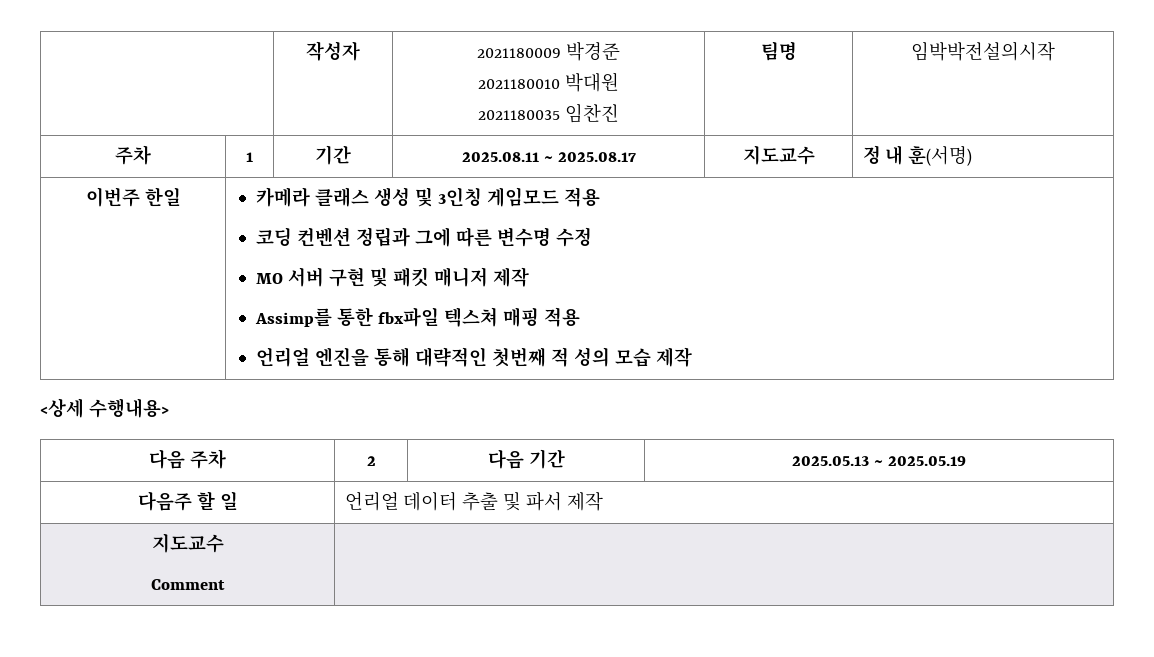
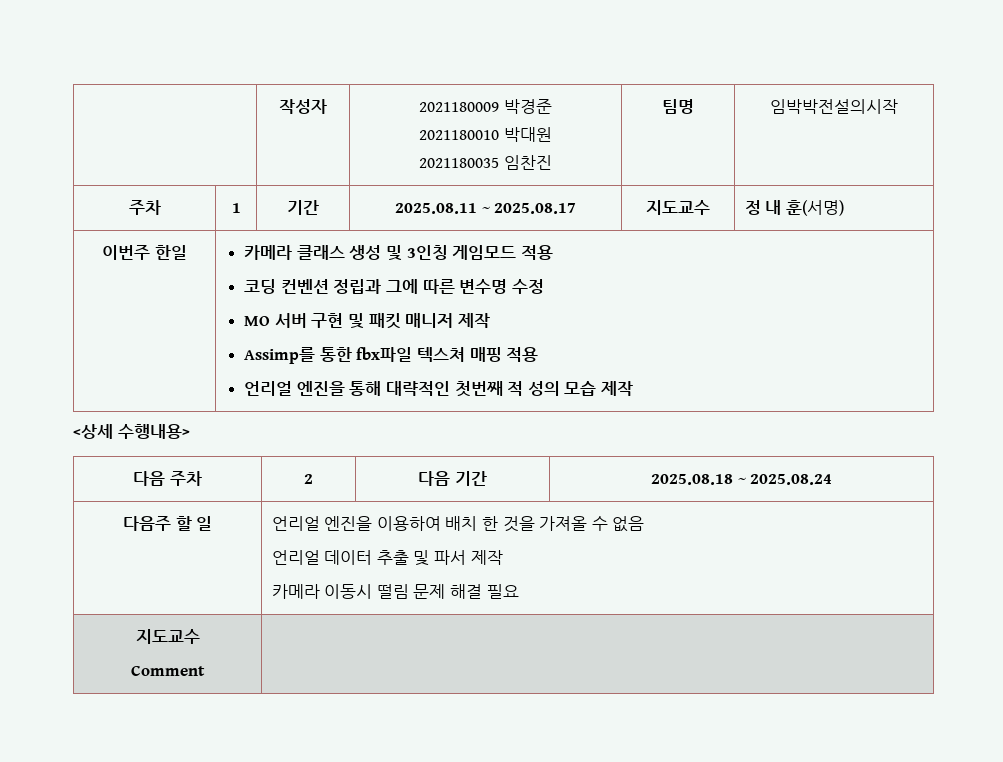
- 다음 주차 | 2 | 다음 기간 | 2025.05.13 ~ 2025.05.19
+ 다음 주차 | 2 | 다음 기간 | 2025.08.18 ~ 2025.08.24
- 다음주 할 일 | 언리얼 데이터 추출 및 파서 제작
+ 다음주 할 일 | 언리얼 엔진을 이용하여 배치 한 것을 가져올 수 없음
+ 언리얼 데이터 추출 및 파서 제작
+ 카메라 이동시 떨림 문제 해결 필요

